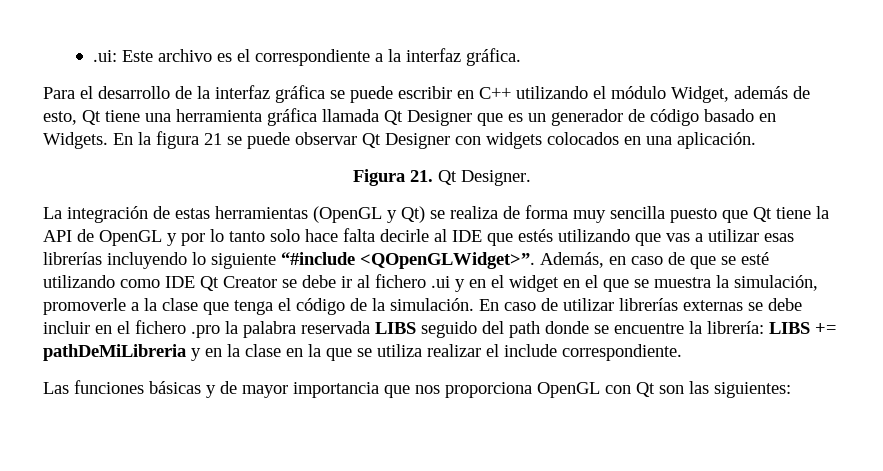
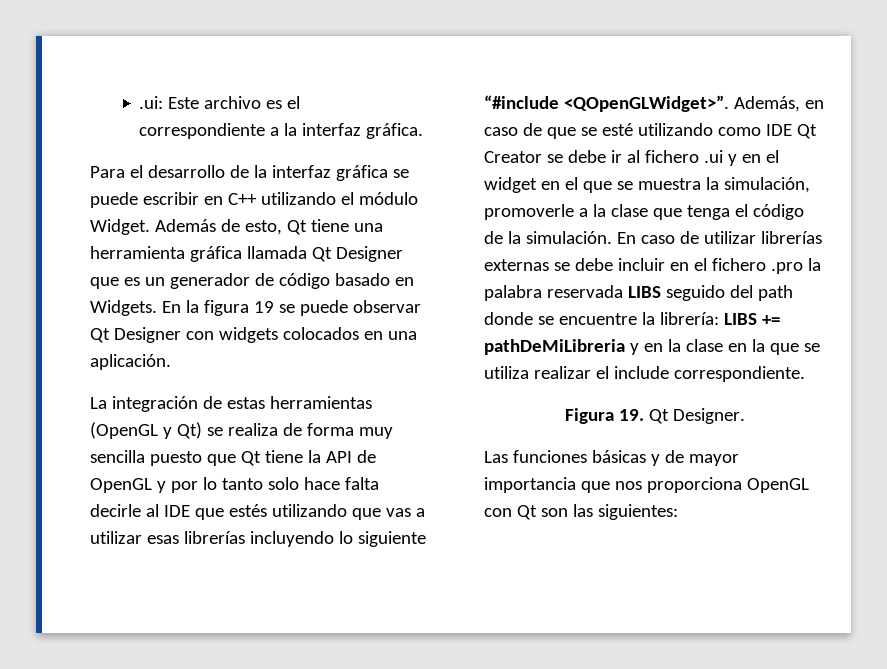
- Para el desarrollo de la interfaz gráfica se puede escribir en C++ utilizando el módulo Widget, además de esto, Qt tiene una herramienta gráfica llamada Qt Designer que es un generador de código basado en Widgets.
+ Para el desarrollo de la interfaz gráfica se puede escribir en C++ utilizando el módulo Widget. Además de esto, Qt tiene una herramienta gráfica llamada Qt Designer que es un generador de código basado en Widgets.
- En la figura 21 se puede observar Qt Designer con widgets colocados en una aplicación.
+ En la figura 19 se puede observar Qt Designer con widgets colocados en una aplicación.
- Figura 21. Qt Designer.
+ Figura 19. Qt Designer.

